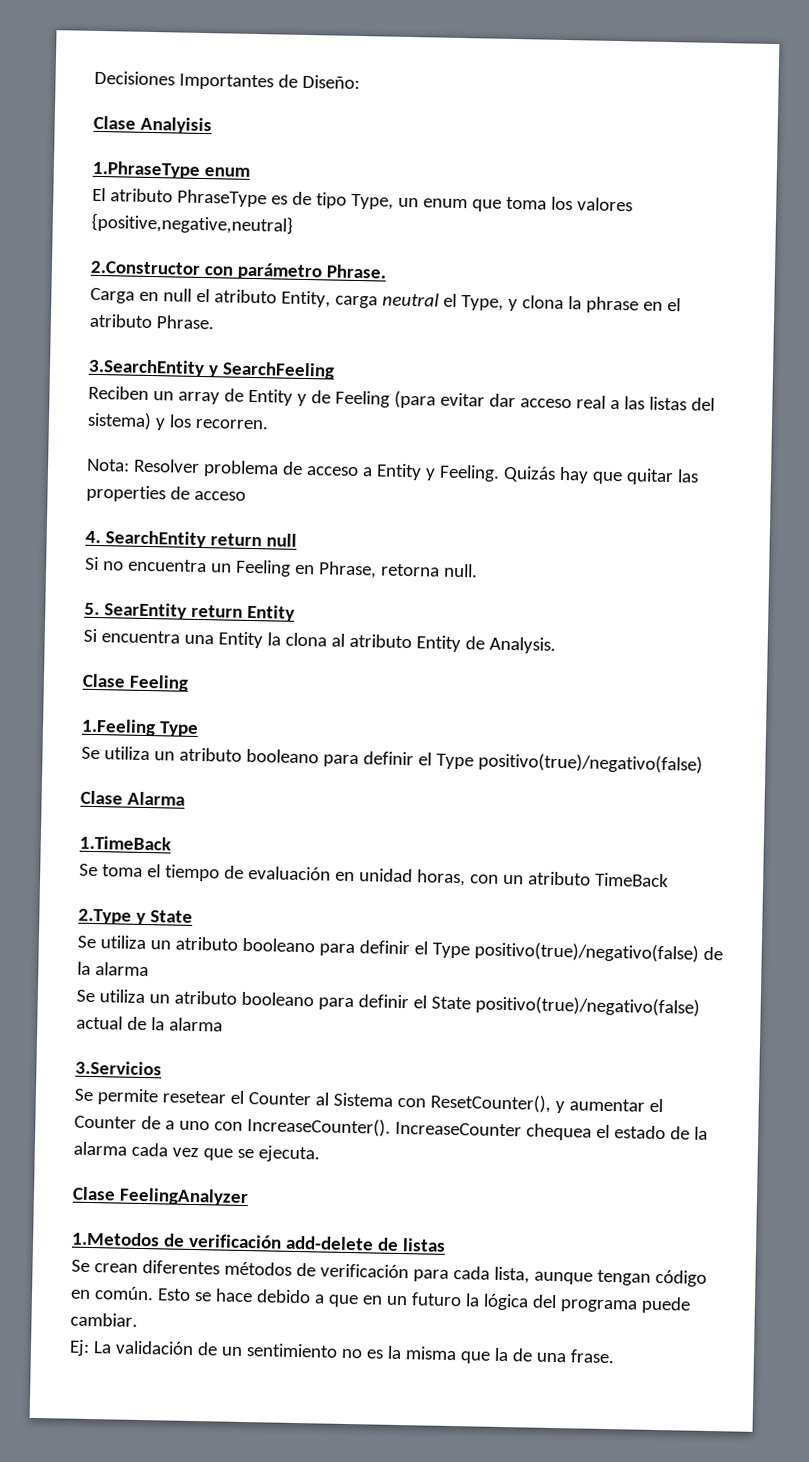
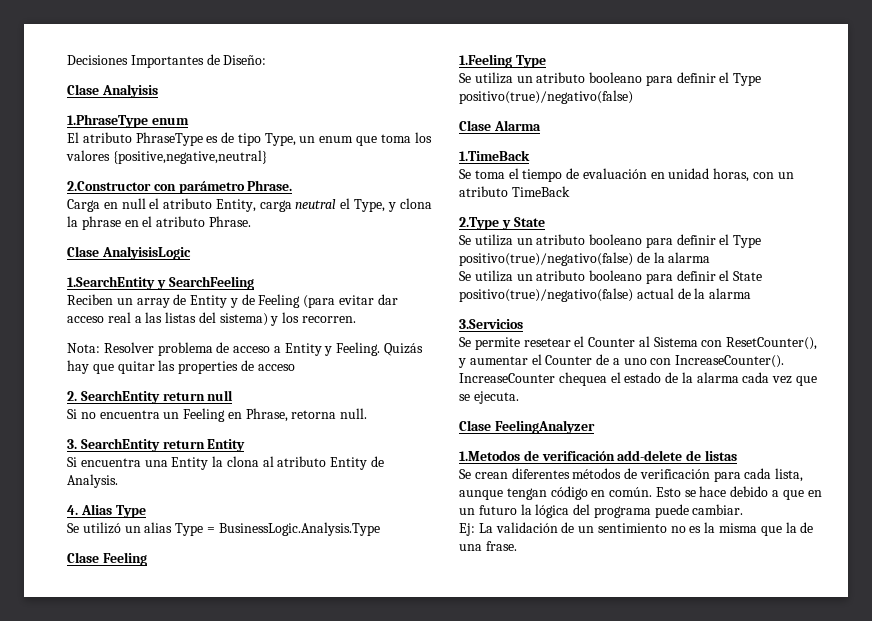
- 3.SearchEntity y SearchFeeling
+ Clase AnalyisisLogic
+ 1.SearchEntity y SearchFeeling
- 4. SearchEntity return null
+ 2. SearchEntity return null
- 5. SearEntity return Entity
+ 3. SearchEntity return Entity
+ 4. Alias Type
+ Se utilizó un alias Type = BusinessLogic.Analysis.Type

